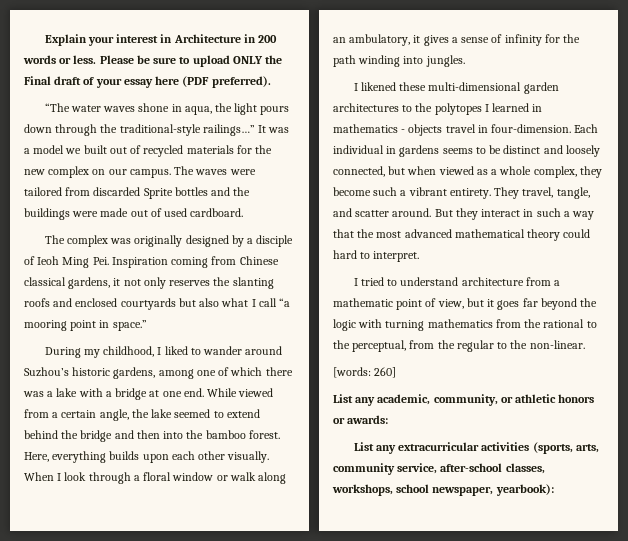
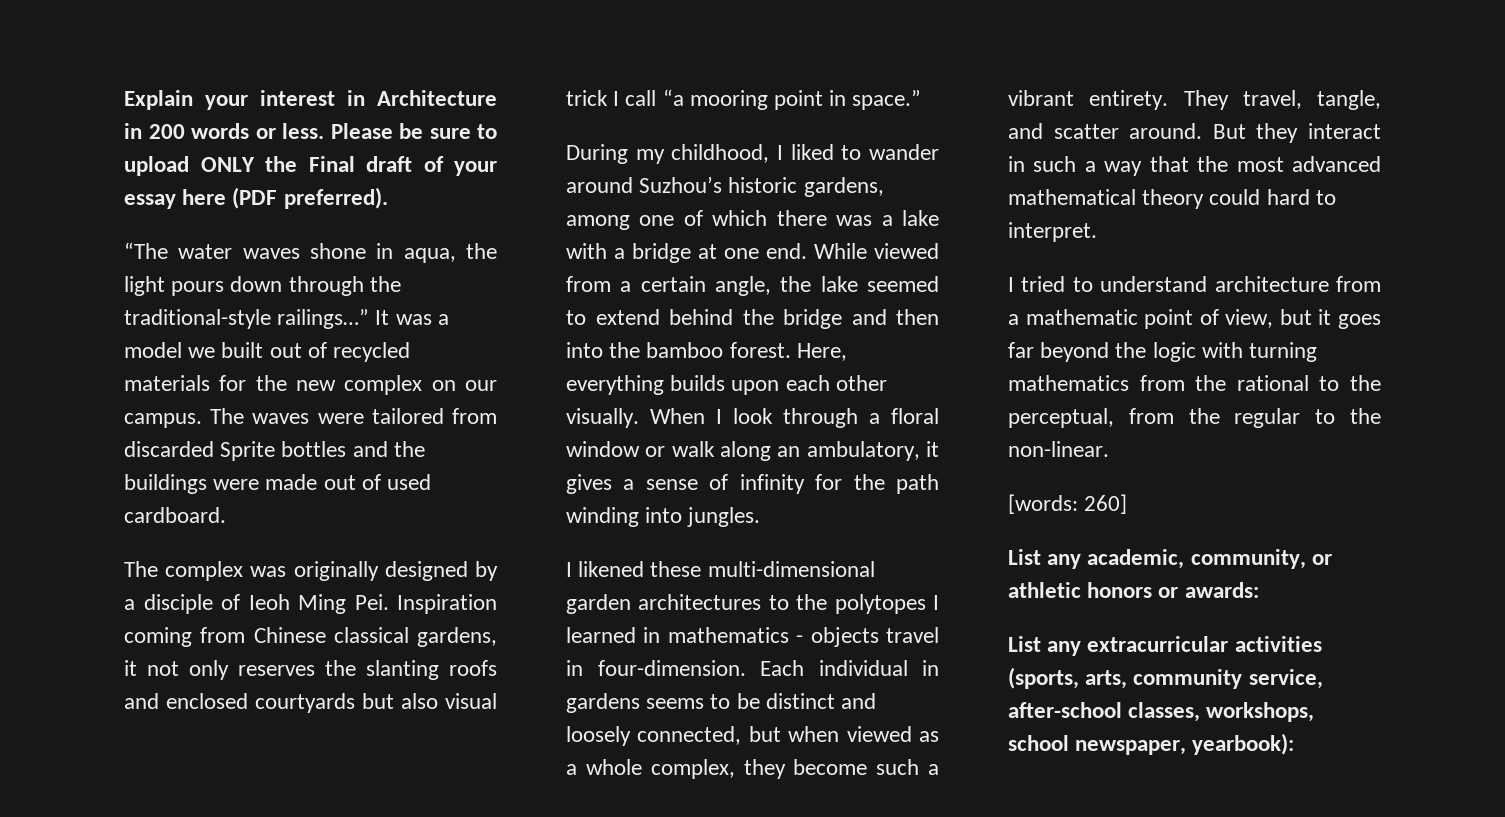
- The complex was originally designed by a disciple of Ieoh Ming Pei. Inspiration coming from Chinese classical gardens, it not only reserves the slanting roofs and enclosed courtyards but also what I call “a mooring point in space.”
+ The complex was originally designed by a disciple of Ieoh Ming Pei. Inspiration coming from Chinese classical gardens, it not only reserves the slanting roofs and enclosed courtyards but also visual trick I call “a mooring point in space.”

